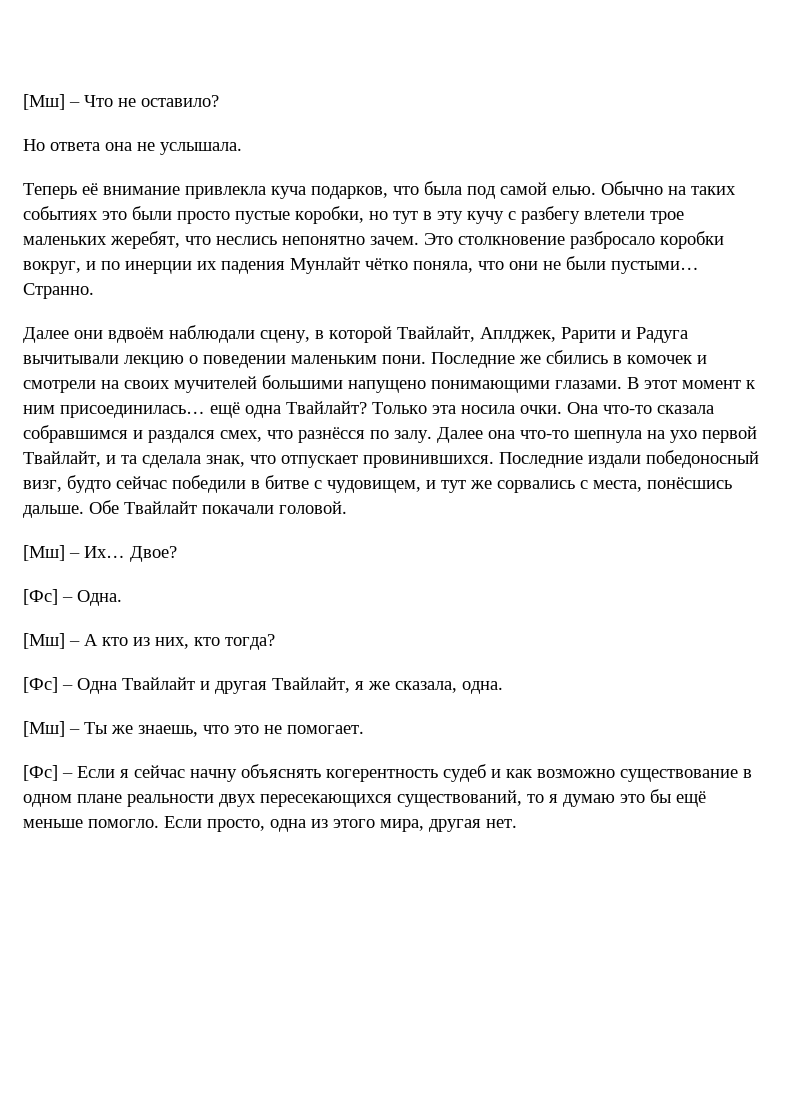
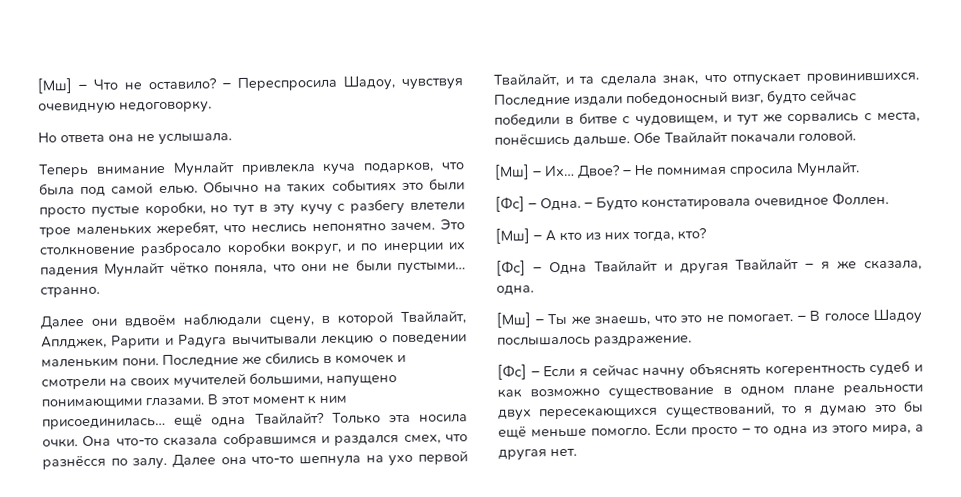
+ – Переспросила Шадоу, чувствуя очевидную недоговорку.
- Теперь её внимание привлекла куча подарков, что была под самой елью.
+ Теперь внимание Мунлайт привлекла куча подарков, что была под самой елью.
- Это столкновение разбросало коробки вокруг, и по инерции их падения Мунлайт чётко поняла, что они не были пустыми… Странно.
+ Это столкновение разбросало коробки вокруг, и по инерции их падения Мунлайт чётко поняла, что они не были пустыми… странно.
- Последние же сбились в комочек и смотрели на своих мучителей большими напущено понимающими глазами.
+ Последние же сбились в комочек и смотрели на своих мучителей большими, напущено понимающими глазами.
- Двое?
- [Фс] – Одна.
+ Двое? – Не помнимая спросила Мунлайт.
+ [Фс] – Одна. – Будто констатировала очевидное Фоллен.
- [Мш] – А кто из них, кто тогда?
+ [Мш] – А кто из них тогда, кто?
- [Фс] – Одна Твайлайт и другая Твайлайт, я же сказала, одна.
+ [Фс] – Одна Твайлайт и другая Твайлайт – я же сказала, одна.
+ – В голосе Шадоу послышалось раздражение.
- Если просто, одна из этого мира, другая нет.
+ Если просто – то одна из этого мира, а другая нет.

